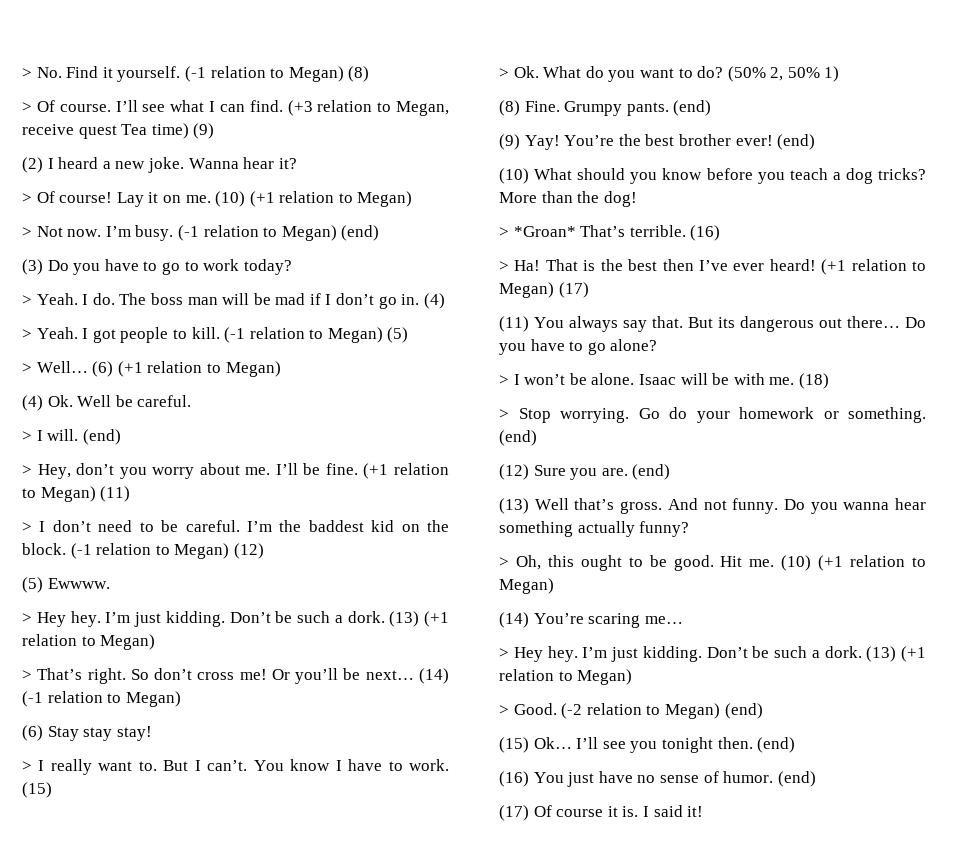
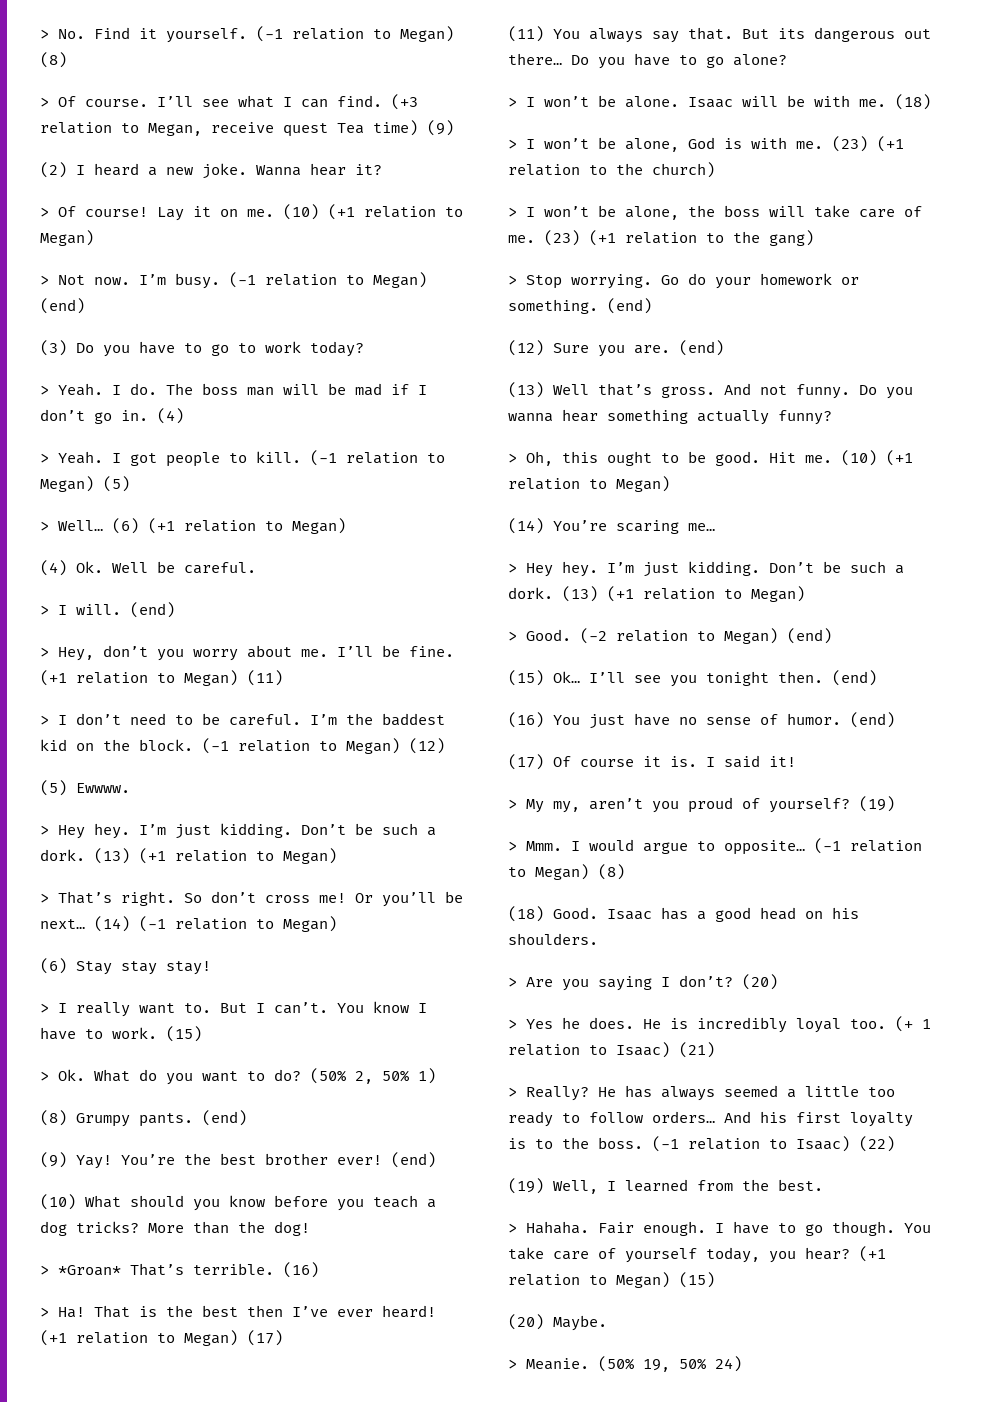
- (8) Fine. Grumpy pants.
+ (8) Grumpy pants.
+ > I won’t be alone, God is with me. (23) (+1 relation to the church)
+ > I won’t be alone, the boss will take care of me. (23) (+1 relation to the gang)
+ > My my, aren’t you proud of yourself? (19)
+ > Mmm. I would argue to opposite… (-1 relation to Megan) (8)
+ (18) Good. Isaac has a good head on his shoulders.
+ > Are you saying I don’t? (20)
+ > Yes he does. He is incredibly loyal too. (+ 1 relation to Isaac) (21)
+ > Really? He has always seemed a little too ready to follow orders… And his first loyalty is to the boss. (-1 relation to Isaac) (22)
+ (19) Well, I learned from the best.
+ > Hahaha. Fair enough. I have to go though. You take care of yourself today, you hear? (+1 relation to Megan) (15)
+ (20) Maybe.
+ > Meanie. (50% 19, 50% 24)

